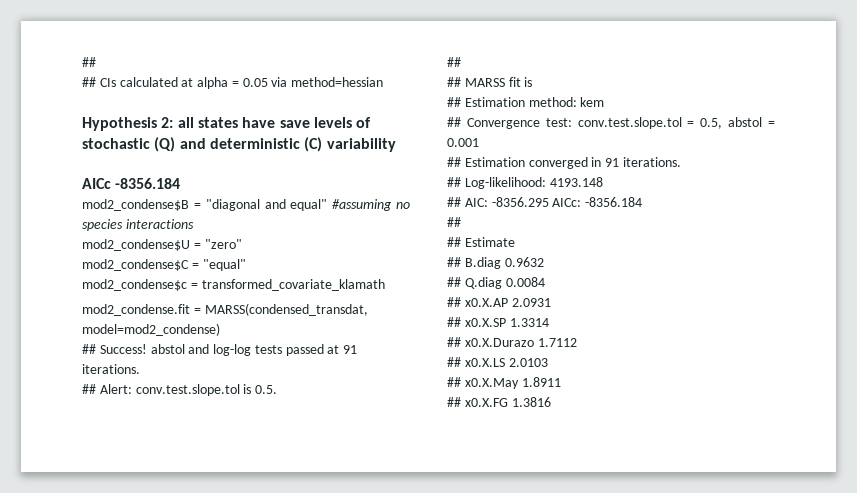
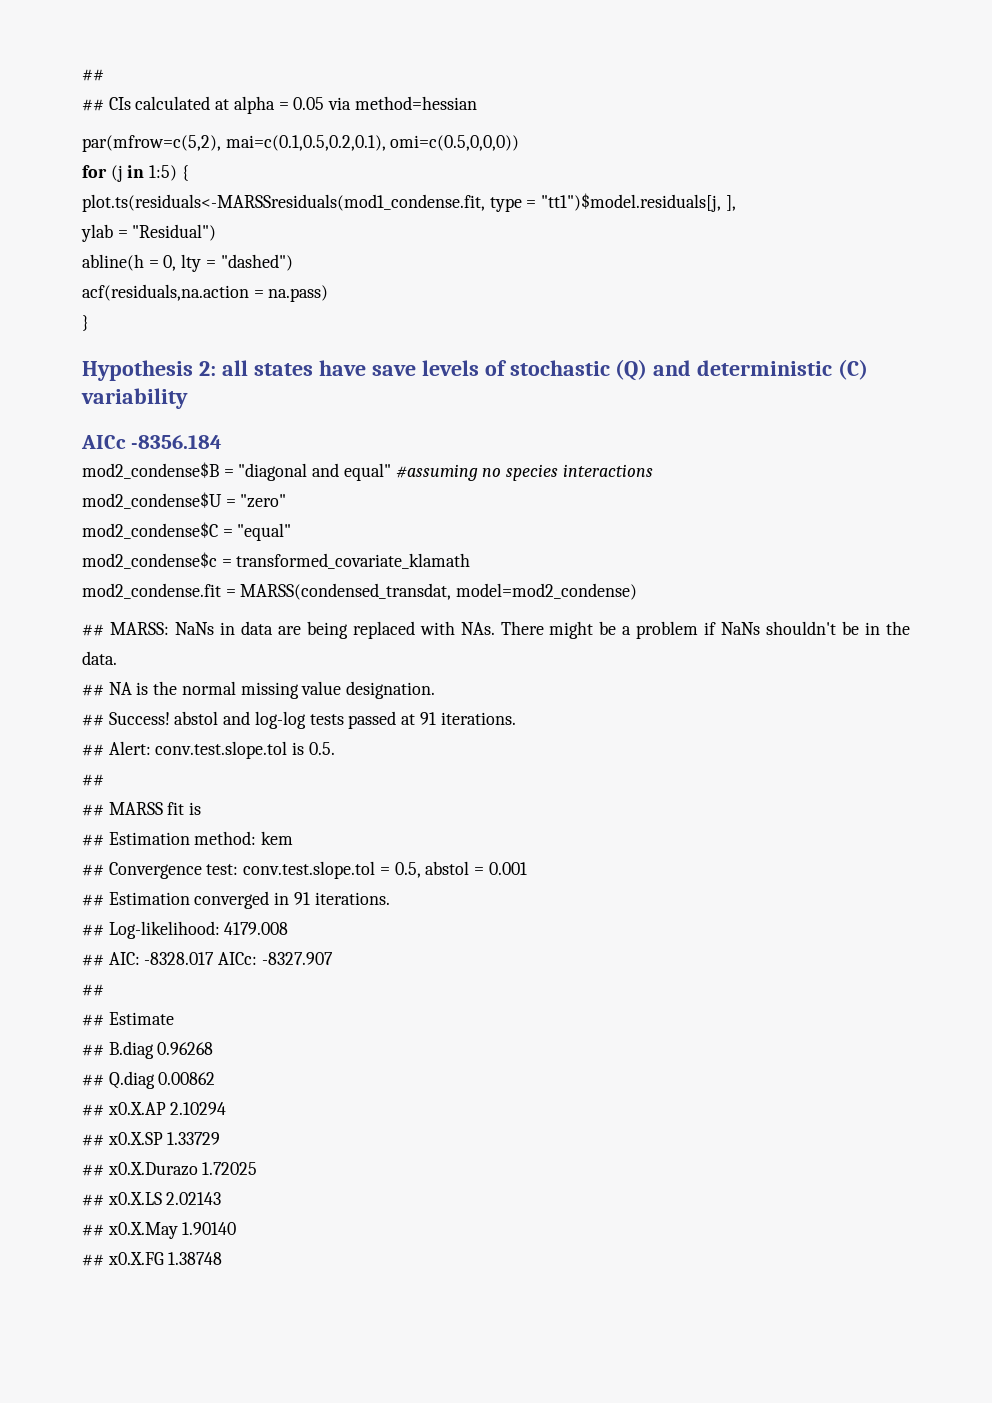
+ par(mfrow=c(5,2), mai=c(0.1,0.5,0.2,0.1), omi=c(0.5,0,0,0))
+ for (j in 1:5) {
+ plot.ts(residuals<-MARSSresiduals(mod1_condense.fit, type = "tt1")$model.residuals[j, ],
+ ylab = "Residual")
+ abline(h = 0, lty = "dashed")
+ acf(residuals,na.action = na.pass)
+ }
+ ## MARSS: NaNs in data are being replaced with NAs. There might be a problem if NaNs shouldn't be in the data.
+ ## NA is the normal missing value designation.
- ## Log-likelihood: 4193.148
+ ## Log-likelihood: 4179.008
- ## AIC: -8356.295 AICc: -8356.184
+ ## AIC: -8328.017 AICc: -8327.907
- ## B.diag 0.9632
+ ## B.diag 0.96268
- ## Q.diag 0.0084
+ ## Q.diag 0.00862
- ## x0.X.AP 2.0931
+ ## x0.X.AP 2.10294
- ## x0.X.SP 1.3314
+ ## x0.X.SP 1.33729
- ## x0.X.Durazo 1.7112
+ ## x0.X.Durazo 1.72025
- ## x0.X.LS 2.0103
+ ## x0.X.LS 2.02143
- ## x0.X.May 1.8911
+ ## x0.X.May 1.90140
- ## x0.X.FG 1.3816
+ ## x0.X.FG 1.38748

